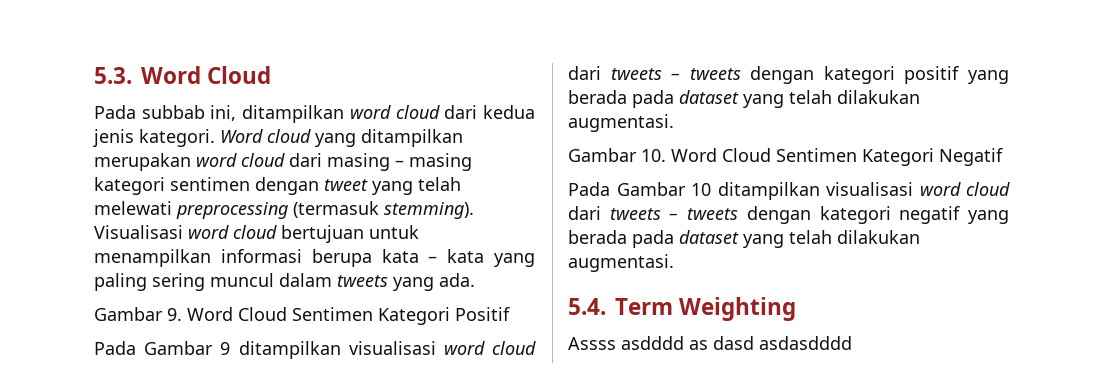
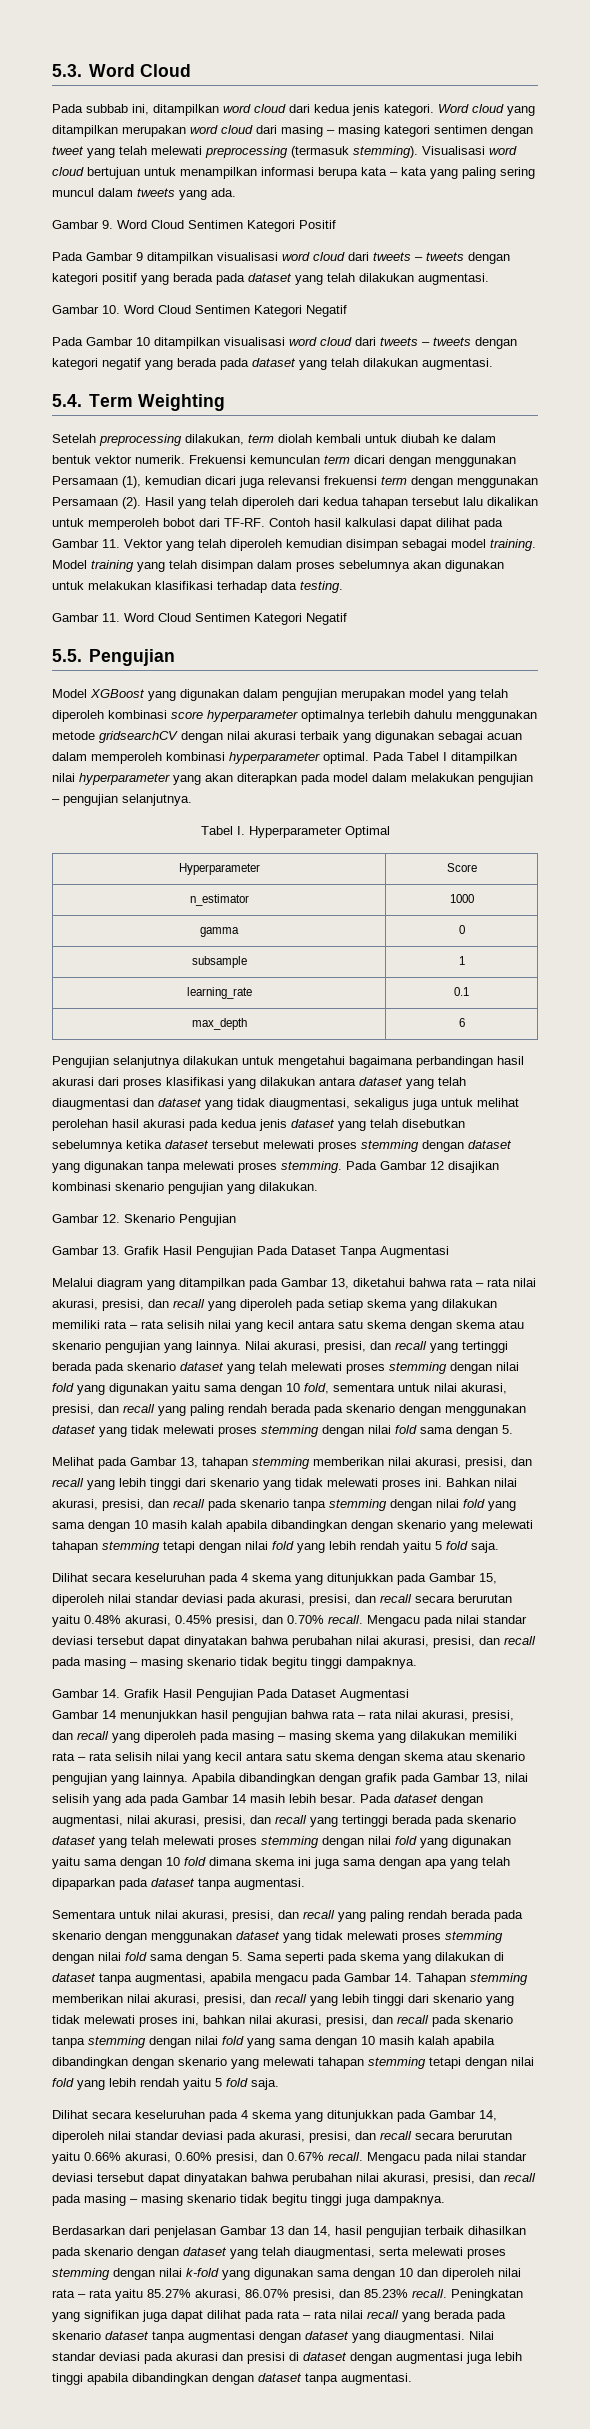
- Assss asdddd as dasd asdasdddd
+ Setelah preprocessing dilakukan, term diolah kembali untuk diubah ke dalam bentuk vektor numerik. Frekuensi kemunculan term dicari dengan menggunakan Persamaan (1), kemudian dicari juga relevansi frekuensi term dengan menggunakan Persamaan (2). Hasil yang telah diperoleh dari kedua tahapan tersebut lalu dikalikan untuk memperoleh bobot dari TF-RF. Contoh hasil kalkulasi dapat dilihat pada Gambar 11. Vektor yang telah diperoleh kemudian disimpan sebagai model training. Model training yang telah disimpan dalam proses sebelumnya akan digunakan untuk melakukan klasifikasi terhadap data testing.
+ Gambar 11. Word Cloud Sentimen Kategori Negatif
+ 5.5. Pengujian
+ Model XGBoost yang digunakan dalam pengujian merupakan model yang telah diperoleh kombinasi score hyperparameter optimalnya terlebih dahulu menggunakan metode gridsearchCV dengan nilai akurasi terbaik yang digunakan sebagai acuan dalam memperoleh kombinasi hyperparameter optimal. Pada Tabel I ditampilkan nilai hyperparameter yang akan diterapkan pada model dalam melakukan pengujian – pengujian selanjutnya.
+ Tabel I. Hyperparameter Optimal
+ Hyperparameter | Score
+ n_estimator | 1000
+ gamma | 0
+ subsample | 1
+ learning_rate | 0.1
+ max_depth | 6
+ Pengujian selanjutnya dilakukan untuk mengetahui bagaimana perbandingan hasil akurasi dari proses klasifikasi yang dilakukan antara dataset yang telah diaugmentasi dan dataset yang tidak diaugmentasi, sekaligus juga untuk melihat perolehan hasil akurasi pada kedua jenis dataset yang telah disebutkan sebelumnya ketika dataset tersebut melewati proses stemming dengan dataset yang digunakan tanpa melewati proses stemming. Pada Gambar 12 disajikan kombinasi skenario pengujian yang dilakukan.
+ Gambar 12. Skenario Pengujian
+ Gambar 13. Grafik Hasil Pengujian Pada Dataset Tanpa Augmentasi
+ Melalui diagram yang ditampilkan pada Gambar 13, diketahui bahwa rata – rata nilai akurasi, presisi, dan recall yang diperoleh pada setiap skema yang dilakukan memiliki rata – rata selisih nilai yang kecil antara satu skema dengan skema atau skenario pengujian yang lainnya. Nilai akurasi, presisi, dan recall yang tertinggi berada pada skenario dataset yang telah melewati proses stemming dengan nilai fold yang digunakan yaitu sama dengan 10 fold, sementara untuk nilai akurasi, presisi, dan recall yang paling rendah berada pada skenario dengan menggunakan dataset yang tidak melewati proses stemming dengan nilai fold sama dengan 5.
+ Melihat pada Gambar 13, tahapan stemming memberikan nilai akurasi, presisi, dan recall yang lebih tinggi dari skenario yang tidak melewati proses ini. Bahkan nilai akurasi, presisi, dan recall pada skenario tanpa stemming dengan nilai fold yang sama dengan 10 masih kalah apabila dibandingkan dengan skenario yang melewati tahapan stemming tetapi dengan nilai fold yang lebih rendah yaitu 5 fold saja.
+ Dilihat secara keseluruhan pada 4 skema yang ditunjukkan pada Gambar 15, diperoleh nilai standar deviasi pada akurasi, presisi, dan recall secara berurutan yaitu 0.48% akurasi, 0.45% presisi, dan 0.70% recall. Mengacu pada nilai standar deviasi tersebut dapat dinyatakan bahwa perubahan nilai akurasi, presisi, dan recall pada masing – masing skenario tidak begitu tinggi dampaknya.
+ Gambar 14. Grafik Hasil Pengujian Pada Dataset Augmentasi
+ Gambar 14 menunjukkan hasil pengujian bahwa rata – rata nilai akurasi, presisi, dan recall yang diperoleh pada masing – masing skema yang dilakukan memiliki rata – rata selisih nilai yang kecil antara satu skema dengan skema atau skenario pengujian yang lainnya. Apabila dibandingkan dengan grafik pada Gambar 13, nilai selisih yang ada pada Gambar 14 masih lebih besar. Pada dataset dengan augmentasi, nilai akurasi, presisi, dan recall yang tertinggi berada pada skenario dataset yang telah melewati proses stemming dengan nilai fold yang digunakan yaitu sama dengan 10 fold dimana skema ini juga sama dengan apa yang telah dipaparkan pada dataset tanpa augmentasi.
+ Sementara untuk nilai akurasi, presisi, dan recall yang paling rendah berada pada skenario dengan menggunakan dataset yang tidak melewati proses stemming dengan nilai fold sama dengan 5. Sama seperti pada skema yang dilakukan di dataset tanpa augmentasi, apabila mengacu pada Gambar 14. Tahapan stemming memberikan nilai akurasi, presisi, dan recall yang lebih tinggi dari skenario yang tidak melewati proses ini, bahkan nilai akurasi, presisi, dan recall pada skenario tanpa stemming dengan nilai fold yang sama dengan 10 masih kalah apabila dibandingkan dengan skenario yang melewati tahapan stemming tetapi dengan nilai fold yang lebih rendah yaitu 5 fold saja.
+ Dilihat secara keseluruhan pada 4 skema yang ditunjukkan pada Gambar 14, diperoleh nilai standar deviasi pada akurasi, presisi, dan recall secara berurutan yaitu 0.66% akurasi, 0.60% presisi, dan 0.67% recall. Mengacu pada nilai standar deviasi tersebut dapat dinyatakan bahwa perubahan nilai akurasi, presisi, dan recall pada masing – masing skenario tidak begitu tinggi juga dampaknya.
+ Berdasarkan dari penjelasan Gambar 13 dan 14, hasil pengujian terbaik dihasilkan pada skenario dengan dataset yang telah diaugmentasi, serta melewati proses stemming dengan nilai k-fold yang digunakan sama dengan 10 dan diperoleh nilai rata – rata yaitu 85.27% akurasi, 86.07% presisi, dan 85.23% recall. Peningkatan yang signifikan juga dapat dilihat pada rata – rata nilai recall yang berada pada skenario dataset tanpa augmentasi dengan dataset yang diaugmentasi. Nilai standar deviasi pada akurasi dan presisi di dataset dengan augmentasi juga lebih tinggi apabila dibandingkan dengan dataset tanpa augmentasi.

